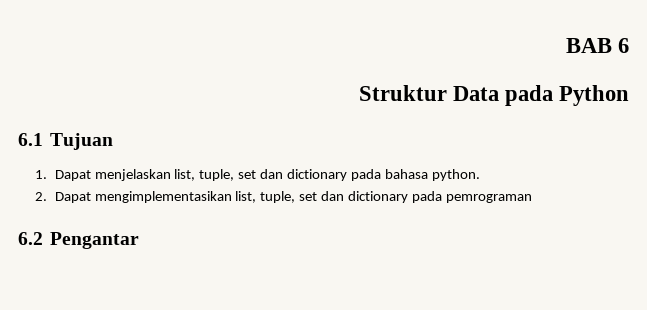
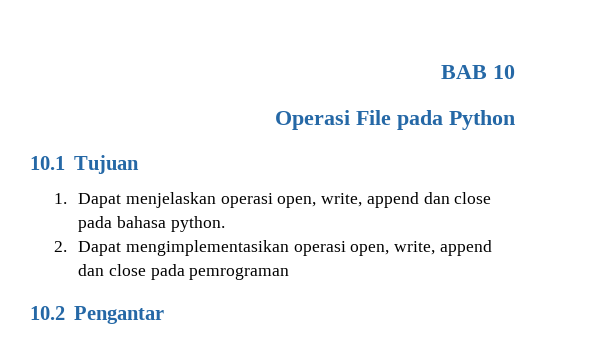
- BAB 6
- Struktur Data pada Python
+ BAB 10
+ Operasi File pada Python
- 6.1 Tujuan
+ 10.1 Tujuan
- 1. Dapat menjelaskan list, tuple, set dan dictionary pada bahasa python.
+ 1. Dapat menjelaskan operasi open, write, append dan close pada bahasa python.
- 2. Dapat mengimplementasikan list, tuple, set dan dictionary pada pemrograman
+ 2. Dapat mengimplementasikan operasi open, write, append dan close pada pemrograman
- 6.2 Pengantar
+ 10.2 Pengantar

